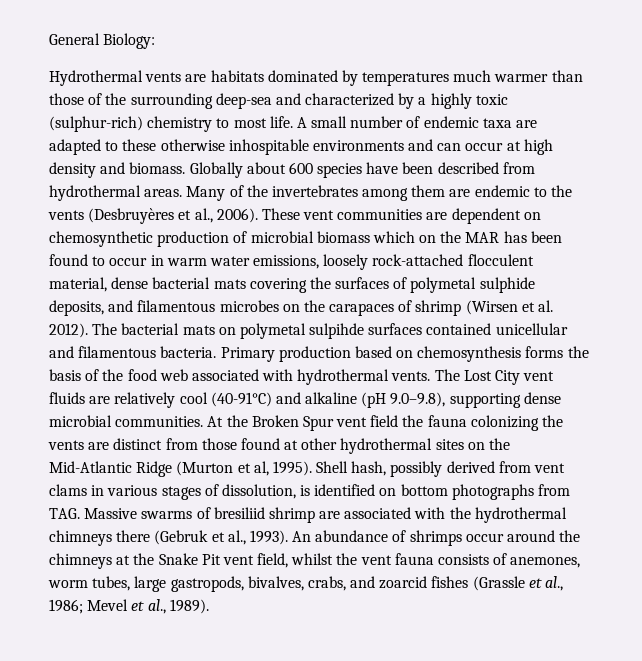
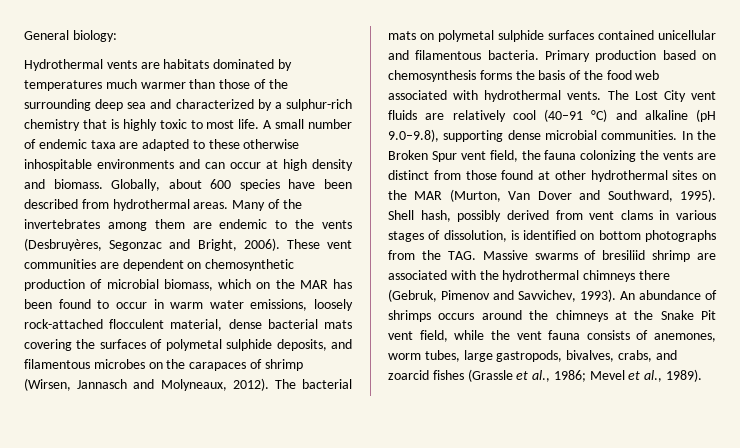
- General Biology:
+ General biology:
- Hydrothermal vents are habitats dominated by temperatures much warmer than those of the surrounding deep-sea and characterized by a highly toxic (sulphur-rich) chemistry to most life.
+ Hydrothermal vents are habitats dominated by temperatures much warmer than those of the surrounding deep sea and characterized by a sulphur-rich chemistry that is highly toxic to most life.
- Globally about 600 species have been described from hydrothermal areas.
+ Globally, about 600 species have been described from hydrothermal areas.
- Many of the invertebrates among them are endemic to the vents (Desbruyères et al., 2006).
+ Many of the invertebrates among them are endemic to the vents (Desbruyères, Segonzac and Bright, 2006).
- These vent communities are dependent on chemosynthetic production of microbial biomass which on the MAR has been found to occur in warm water emissions, loosely rock-attached flocculent material, dense bacterial mats covering the surfaces of polymetal sulphide deposits, and filamentous microbes on the carapaces of shrimp (Wirsen et al. 2012).
+ These vent communities are dependent on chemosynthetic production of microbial biomass, which on the MAR has been found to occur in warm water emissions, loosely rock-attached flocculent material, dense bacterial mats covering the surfaces of polymetal sulphide deposits, and filamentous microbes on the carapaces of shrimp (Wirsen, Jannasch and Molyneaux, 2012).
- The bacterial mats on polymetal sulpihde surfaces contained unicellular and filamentous bacteria.
+ The bacterial mats on polymetal sulphide surfaces contained unicellular and filamentous bacteria.
- The Lost City vent fluids are relatively cool (40-91°C) and alkaline (pH 9.0–9.8), supporting dense microbial communities.
+ The Lost City vent fluids are relatively cool (40–91 °C) and alkaline (pH 9.0–9.8), supporting dense microbial communities.
- At the Broken Spur vent field the fauna colonizing the vents are distinct from those found at other hydrothermal sites on the Mid-Atlantic Ridge (Murton et al, 1995).
+ In the Broken Spur vent field, the fauna colonizing the vents are distinct from those found at other hydrothermal sites on the MAR (Murton, Van Dover and Southward, 1995).
- Shell hash, possibly derived from vent clams in various stages of dissolution, is identified on bottom photographs from TAG. Massive swarms of bresiliid shrimp are associated with the hydrothermal chimneys there (Gebruk et al., 1993).
+ Shell hash, possibly derived from vent clams in various stages of dissolution, is identified on bottom photographs from the TAG. Massive swarms of bresiliid shrimp are associated with the hydrothermal chimneys there (Gebruk, Pimenov and Savvichev, 1993).
- An abundance of shrimps occur around the chimneys at the Snake Pit vent field, whilst the vent fauna consists of anemones, worm tubes, large gastropods, bivalves, crabs, and zoarcid fishes (Grassle et al., 1986; Mevel et al., 1989).
+ An abundance of shrimps occurs around the chimneys at the Snake Pit vent field, while the vent fauna consists of anemones, worm tubes, large gastropods, bivalves, crabs, and zoarcid fishes (Grassle et al., 1986; Mevel et al., 1989).

